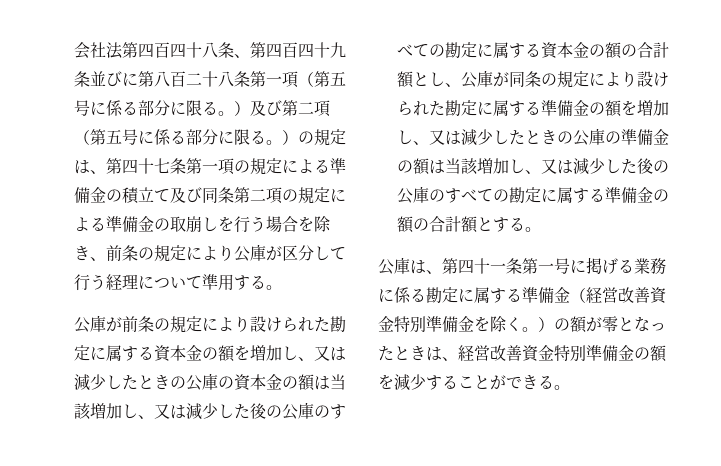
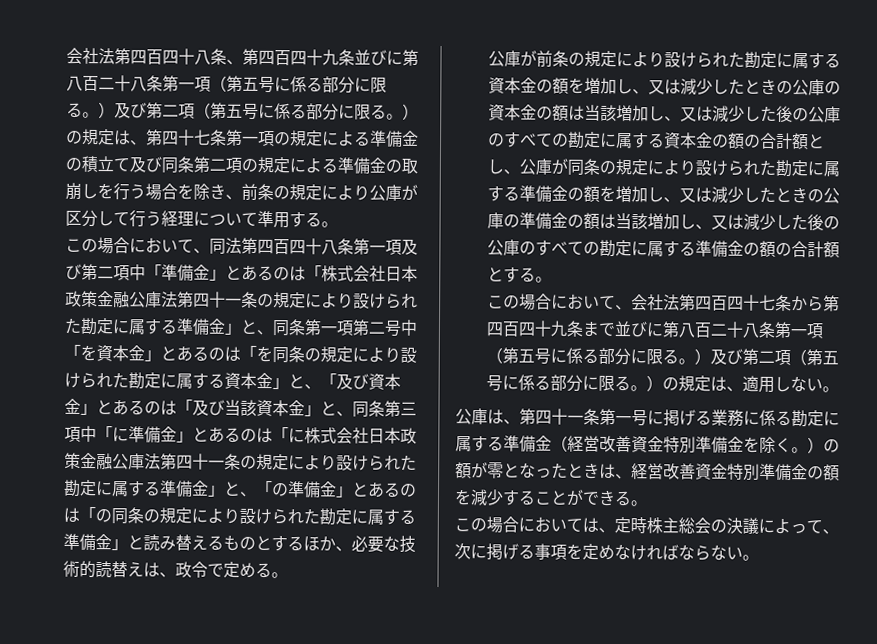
+ この場合において、同法第四百四十八条第一項及び第二項中「準備金」とあるのは「株式会社日本政策金融公庫法第四十一条の規定により設けられた勘定に属する準備金」と、同条第一項第二号中「を資本金」とあるのは「を同条の規定により設けられた勘定に属する資本金」と、「及び資本金」とあるのは「及び当該資本金」と、同条第三項中「に準備金」とあるのは「に株式会社日本政策金融公庫法第四十一条の規定により設けられた勘定に属する準備金」と、「の準備金」とあるのは「の同条の規定により設けられた勘定に属する準備金」と読み替えるものとするほか、必要な技術的読替えは、政令で定める。
+ この場合において、会社法第四百四十七条から第四百四十九条まで並びに第八百二十八条第一項（第五号に係る部分に限る。）及び第二項（第五号に係る部分に限る。）の規定は、適用しない。
+ この場合においては、定時株主総会の決議によって、次に掲げる事項を定めなければならない。

